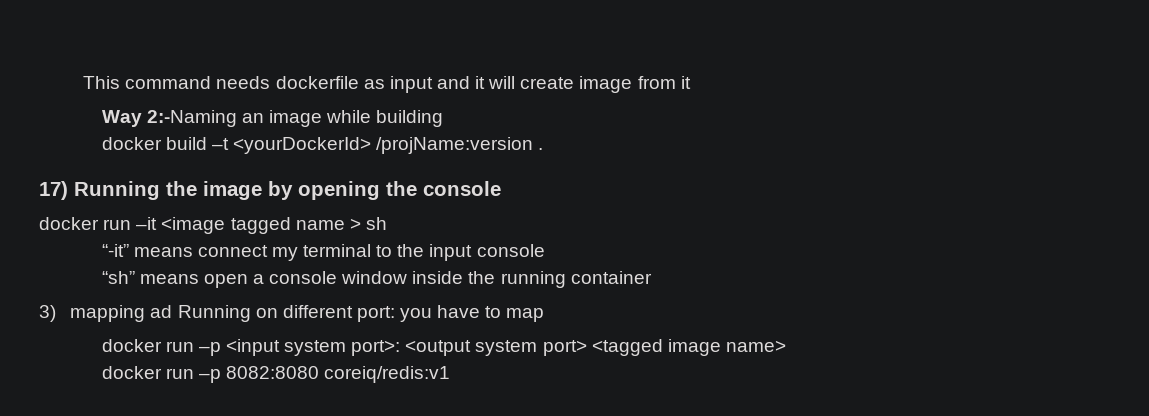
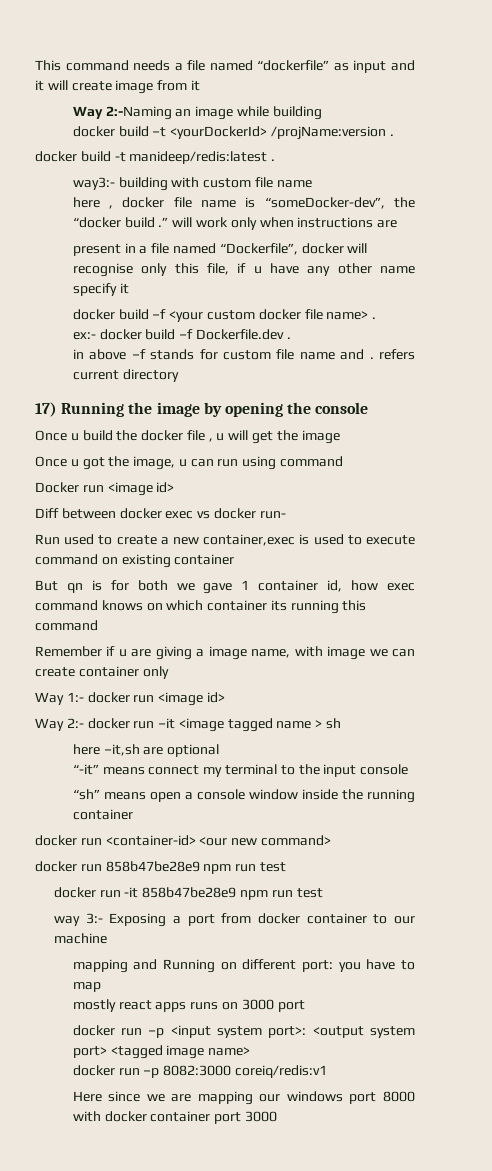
- This command needs dockerfile as input and it will create image from it
+ This command needs a file named “dockerfile” as input and it will create image from it
+ docker build -t manideep/redis:latest .
+ way3:- building with custom file name
+ here , docker file name is “someDocker-dev”, the “docker build .” will work only when instructions are
+ present in a file named “Dockerfile”, docker will recognise only this file, if u have any other name specify it
+ docker build –f <your custom docker file name> .
+ ex:- docker build –f Dockerfile.dev .
+ in above –f stands for custom file name and . refers current directory
- docker run –it <image tagged name > sh
+ Once u build the docker file , u will get the image
+ Once u got the image, u can run using command
+ Docker run <image id>
+ Diff between docker exec vs docker run-
+ Run used to create a new container,exec is used to execute command on existing container
+ But qn is for both we gave 1 container id, how exec command knows on which container its running this command
+ Remember if u are giving a image name, with image we can create container only
+ Way 1:- docker run <image id>
+ Way 2:- docker run –it <image tagged name > sh
+ here –it,sh are optional
- 3) mapping ad Running on different port: you have to map
+ docker run <container-id> <our new command>
+ docker run 858b47be28e9 npm run test
+ docker run -it 858b47be28e9 npm run test
+ way 3:- Exposing a port from docker container to our machine
+ mapping and Running on different port: you have to map
+ mostly react apps runs on 3000 port
- docker run –p 8082:8080 coreiq/redis:v1
+ docker run –p 8082:3000 coreiq/redis:v1
+ Here since we are mapping our windows port 8000 with docker container port 3000

